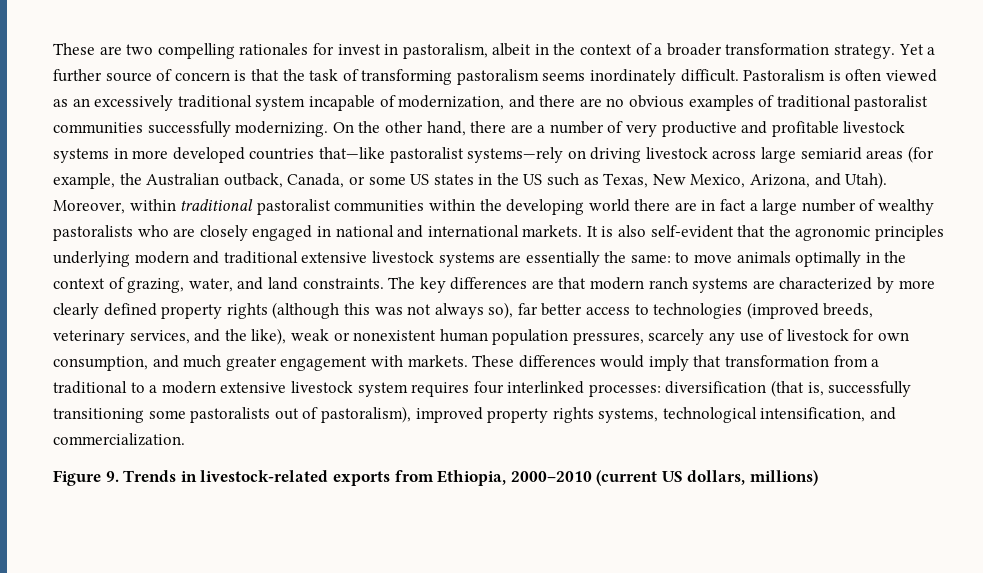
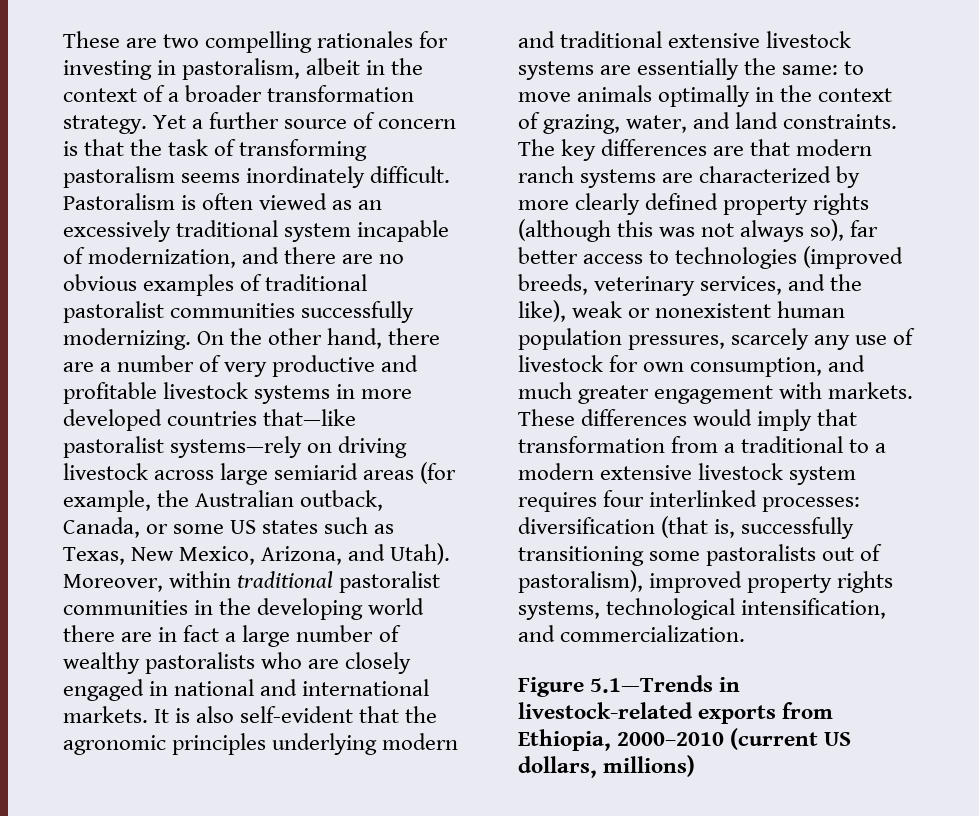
- These are two compelling rationales for invest in pastoralism, albeit in the context of a broader transformation strategy.
+ These are two compelling rationales for investing in pastoralism, albeit in the context of a broader transformation strategy.
- On the other hand, there are a number of very productive and profitable livestock systems in more developed countries that—like pastoralist systems—rely on driving livestock across large semiarid areas (for example, the Australian outback, Canada, or some US states in the US such as Texas, New Mexico, Arizona, and Utah).
+ On the other hand, there are a number of very productive and profitable livestock systems in more developed countries that—like pastoralist systems—rely on driving livestock across large semiarid areas (for example, the Australian outback, Canada, or some US states such as Texas, New Mexico, Arizona, and Utah).
- Moreover, within traditional pastoralist communities within the developing world there are in fact a large number of wealthy pastoralists who are closely engaged in national and international markets.
+ Moreover, within traditional pastoralist communities in the developing world there are in fact a large number of wealthy pastoralists who are closely engaged in national and international markets.
- Figure 9. Trends in livestock-related exports from Ethiopia, 2000–2010 (current US dollars, millions)
+ Figure 5.1—Trends in livestock-related exports from Ethiopia, 2000–2010 (current US dollars, millions)

